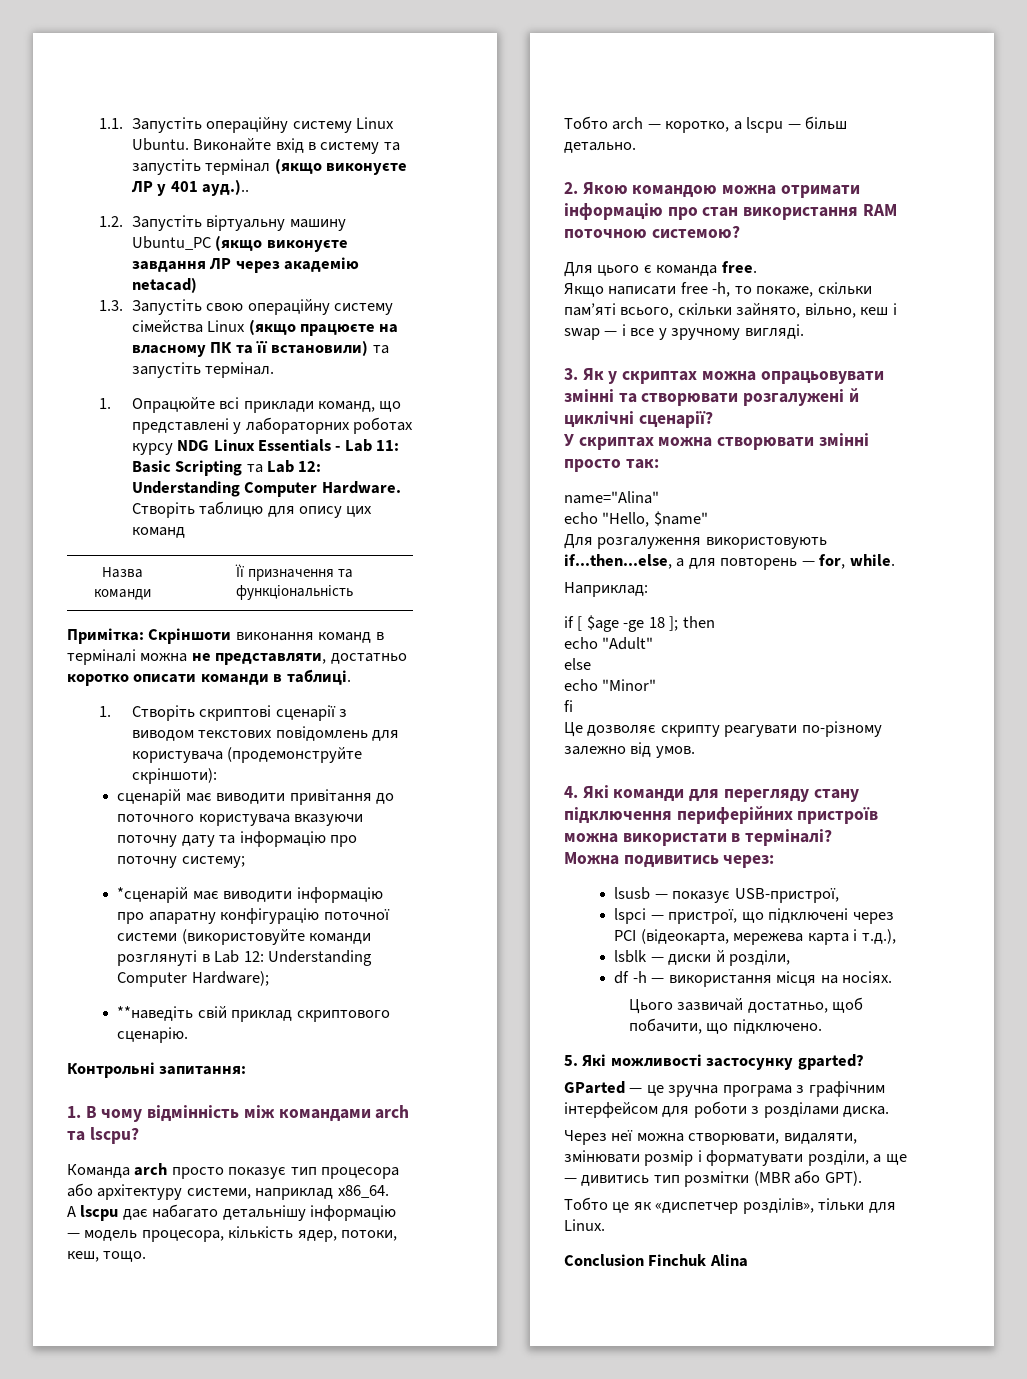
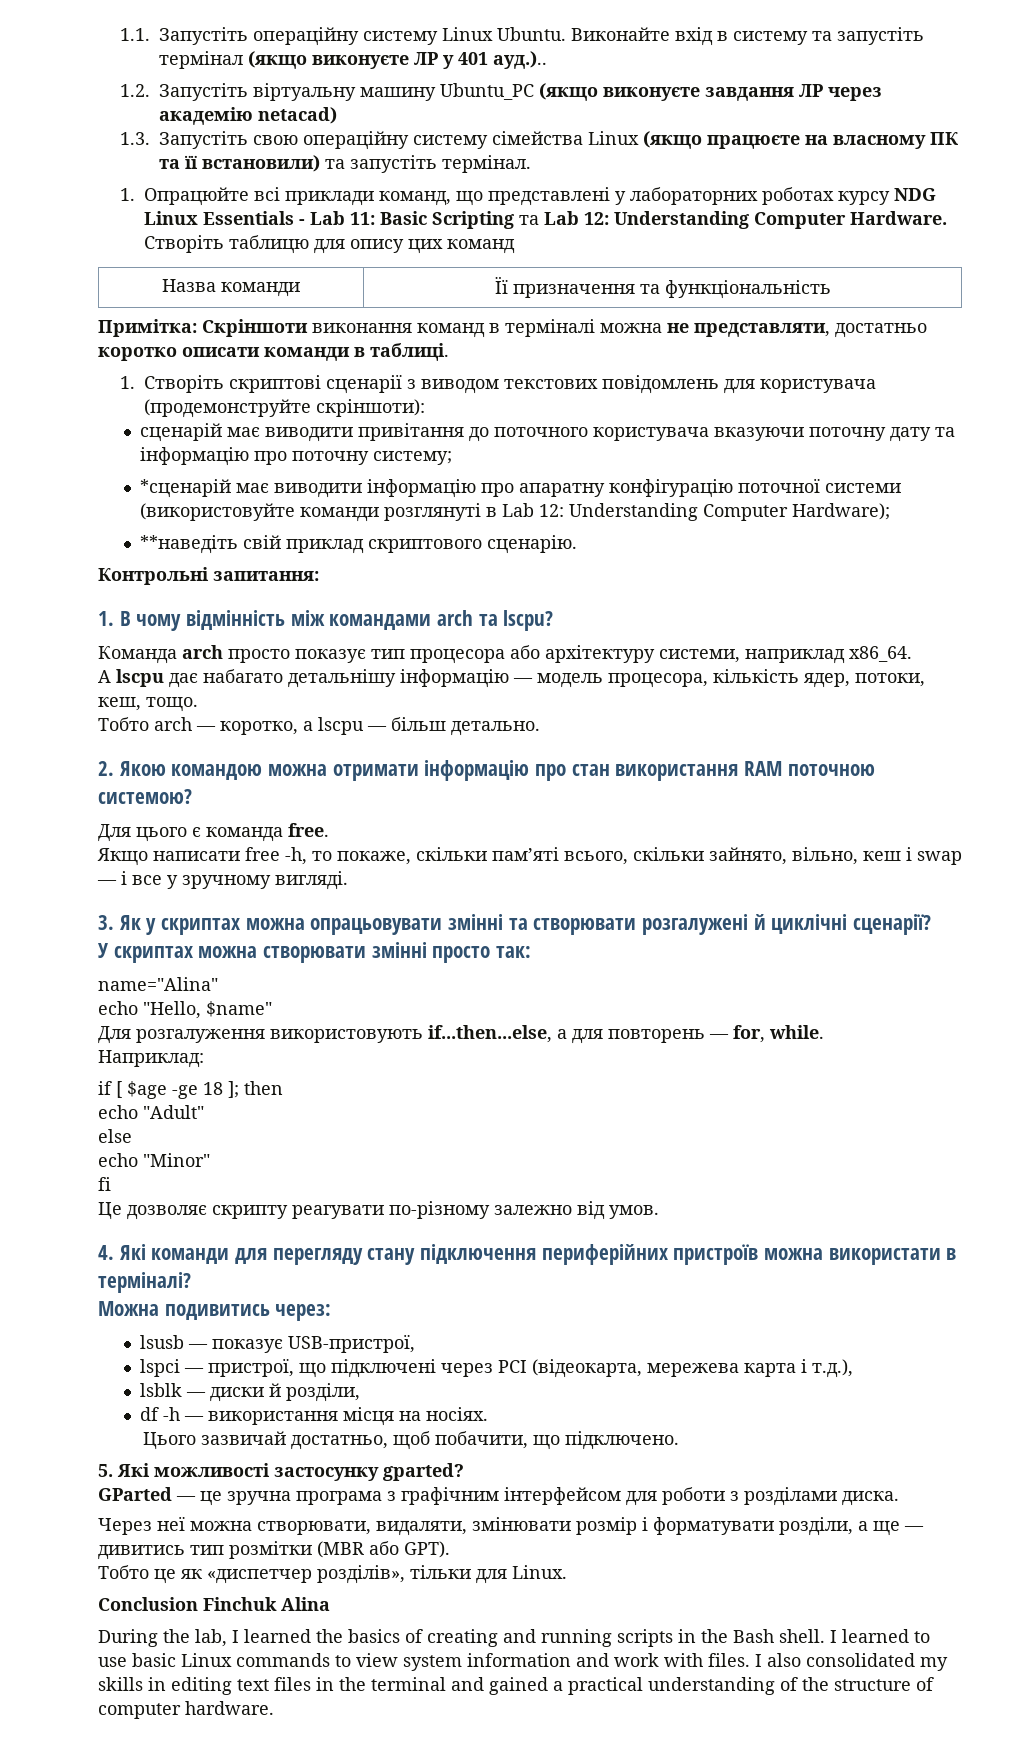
+ During the lab, I learned the basics of creating and running scripts in the Bash shell. I learned to use basic Linux commands to view system information and work with files. I also consolidated my skills in editing text files in the terminal and gained a practical understanding of the structure of computer hardware.

